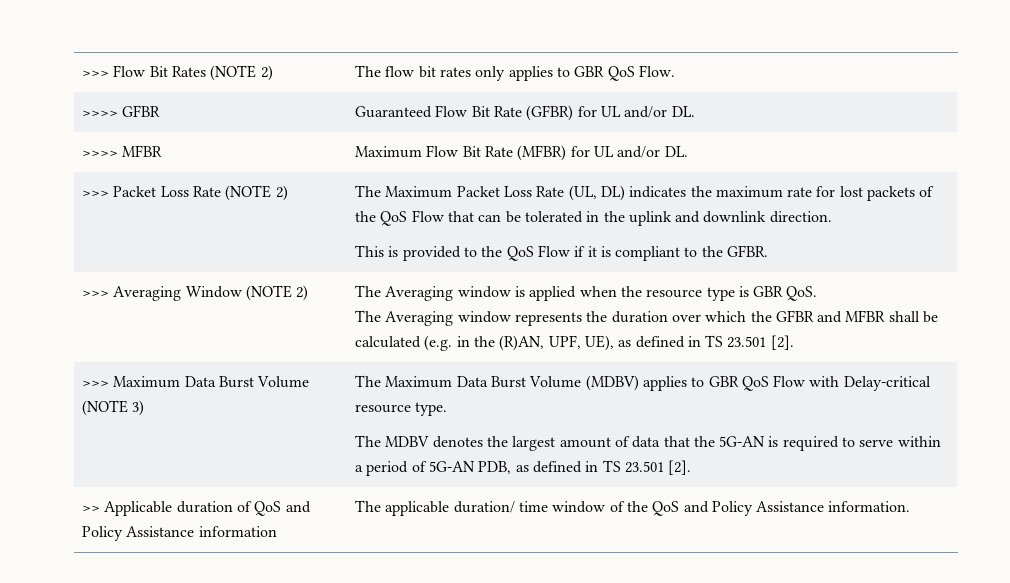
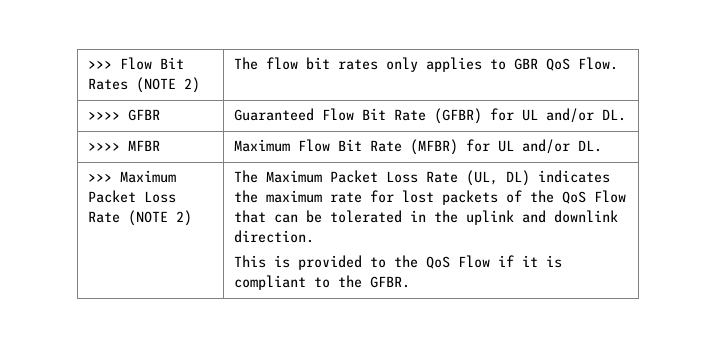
- >>> Packet Loss Rate (NOTE 2)
+ >>> Maximum Packet Loss Rate (NOTE 2)
- >>> Averaging Window (NOTE 2) | The Averaging window is applied when the resource type is GBR QoS.
- The Averaging window represents the duration over which the GFBR and MFBR shall be calculated (e.g. in the (R)AN, UPF, UE), as defined in TS 23.501 [2].
- >>> Maximum Data Burst Volume (NOTE 3) | The Maximum Data Burst Volume (MDBV) applies to GBR QoS Flow with Delay-critical resource type.
- The MDBV denotes the largest amount of data that the 5G-AN is required to serve within a period of 5G-AN PDB, as defined in TS 23.501 [2].
- >> Applicable duration of QoS and Policy Assistance information | The applicable duration/ time window of the QoS and Policy Assistance information.

